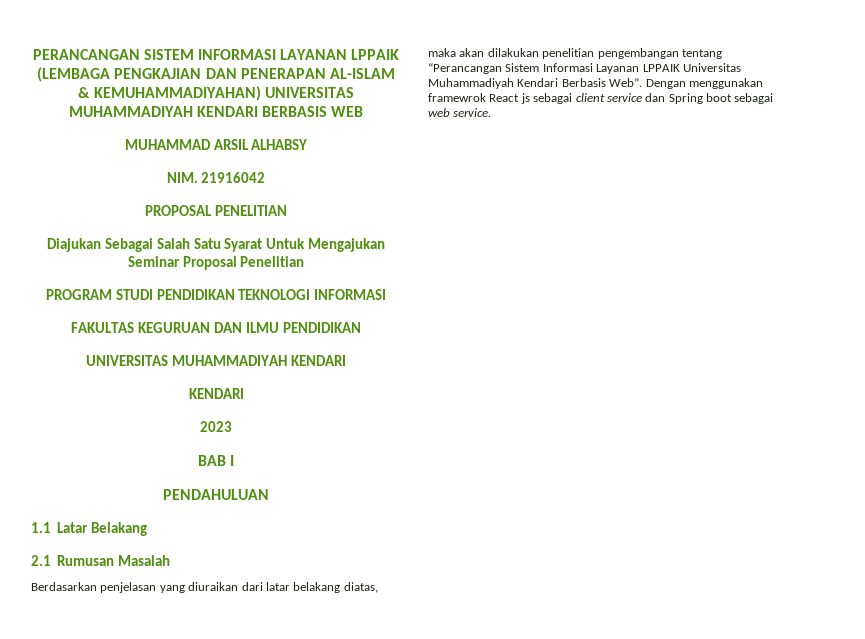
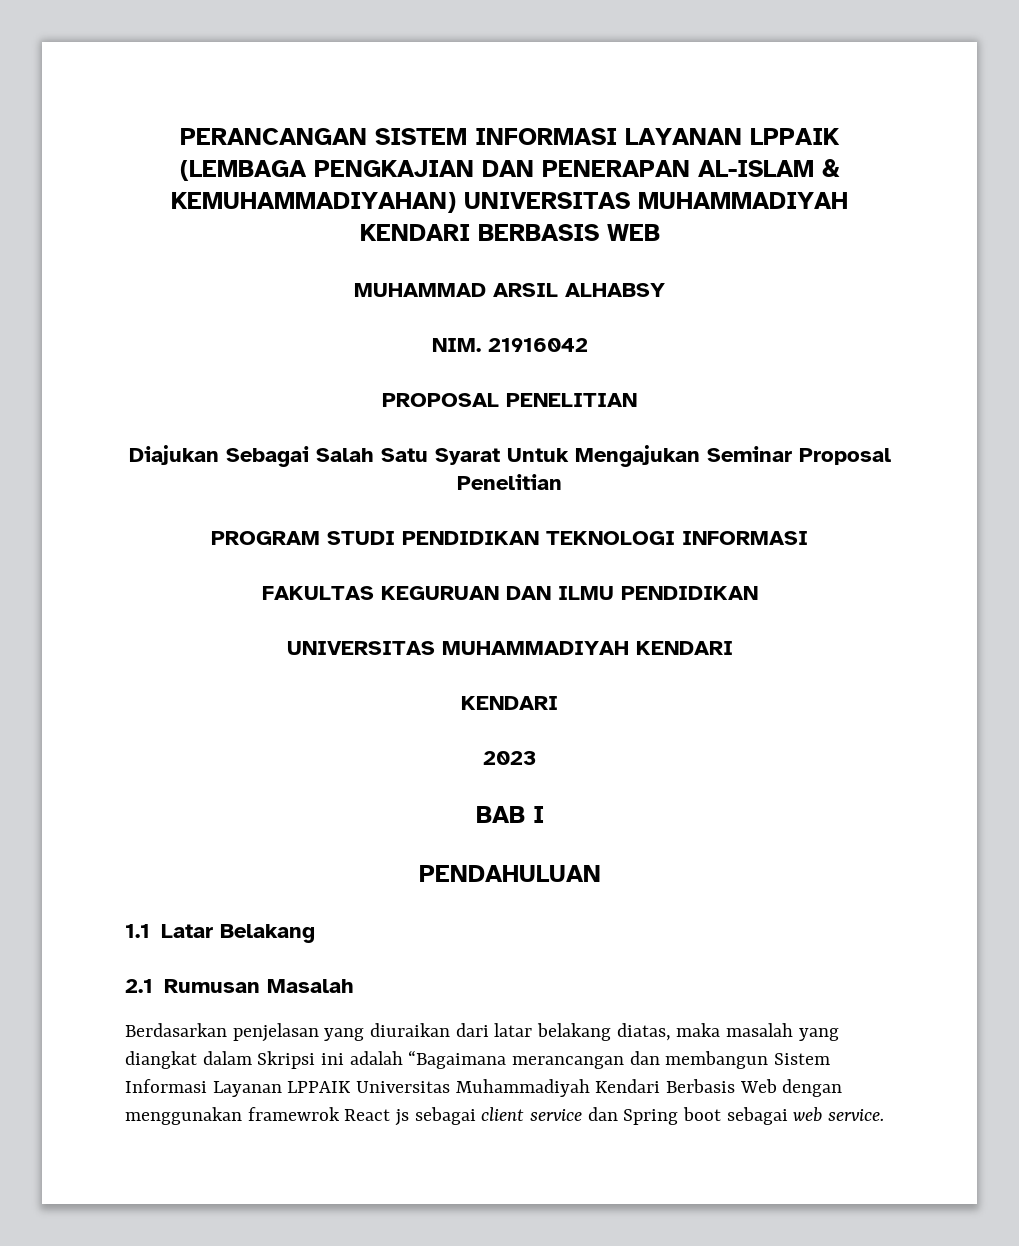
- Berdasarkan penjelasan yang diuraikan dari latar belakang diatas, maka akan dilakukan penelitian pengembangan tentang “Perancangan Sistem Informasi Layanan LPPAIK Universitas Muhammadiyah Kendari Berbasis Web”. Dengan menggunakan framewrok React js sebagai client service dan Spring boot sebagai web service.
+ Berdasarkan penjelasan yang diuraikan dari latar belakang diatas, maka masalah yang diangkat dalam Skripsi ini adalah “Bagaimana merancangan dan membangun Sistem Informasi Layanan LPPAIK Universitas Muhammadiyah Kendari Berbasis Web dengan menggunakan framewrok React js sebagai client service dan Spring boot sebagai web service.

